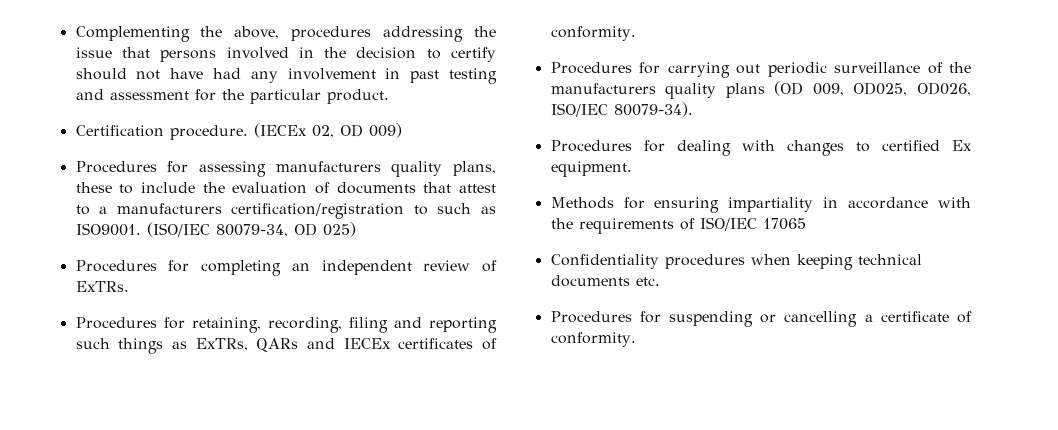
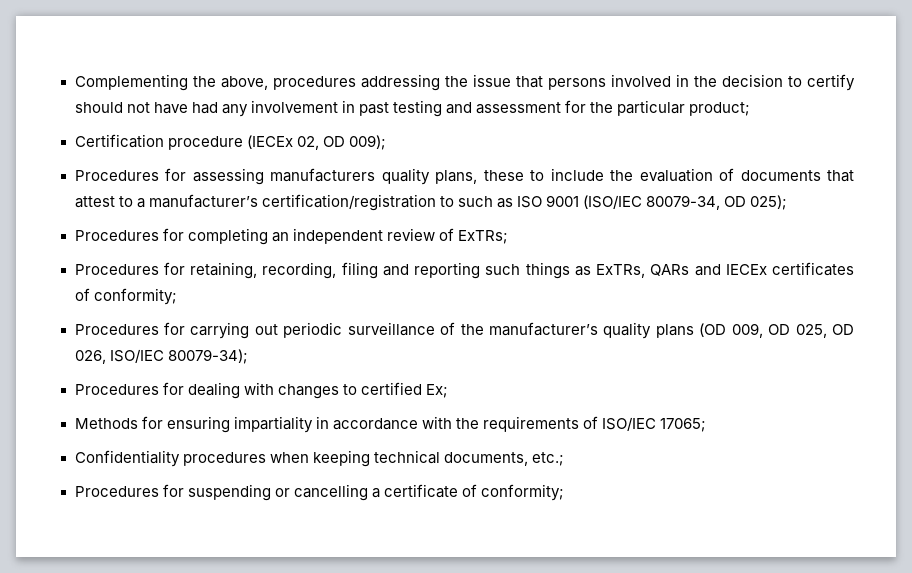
- Complementing the above, procedures addressing the issue that persons involved in the decision to certify should not have had any involvement in past testing and assessment for the particular product.
+ Complementing the above, procedures addressing the issue that persons involved in the decision to certify should not have had any involvement in past testing and assessment for the particular product;
- Certification procedure. (IECEx 02, OD 009)
+ Certification procedure (IECEx 02, OD 009);
- Procedures for assessing manufacturers quality plans, these to include the evaluation of documents that attest to a manufacturers certification/registration to such as ISO9001. (ISO/IEC 80079-34, OD 025)
+ Procedures for assessing manufacturers quality plans, these to include the evaluation of documents that attest to a manufacturer’s certification/registration to such as ISO 9001 (ISO/IEC 80079-34, OD 025);
- Procedures for completing an independent review of ExTRs.
+ Procedures for completing an independent review of ExTRs;
- Procedures for retaining, recording, filing and reporting such things as ExTRs, QARs and IECEx certificates of conformity.
+ Procedures for retaining, recording, filing and reporting such things as ExTRs, QARs and IECEx certificates of conformity;
- Procedures for carrying out periodic surveillance of the manufacturers quality plans (OD 009, OD025, OD026, ISO/IEC 80079-34).
+ Procedures for carrying out periodic surveillance of the manufacturer’s quality plans (OD 009, OD 025, OD 026, ISO/IEC 80079-34);
- Procedures for dealing with changes to certified Ex equipment.
+ Procedures for dealing with changes to certified Ex;
- Methods for ensuring impartiality in accordance with the requirements of ISO/IEC 17065
+ Methods for ensuring impartiality in accordance with the requirements of ISO/IEC 17065;
- Confidentiality procedures when keeping technical documents etc.
+ Confidentiality procedures when keeping technical documents, etc.;
- Procedures for suspending or cancelling a certificate of conformity.
+ Procedures for suspending or cancelling a certificate of conformity;

